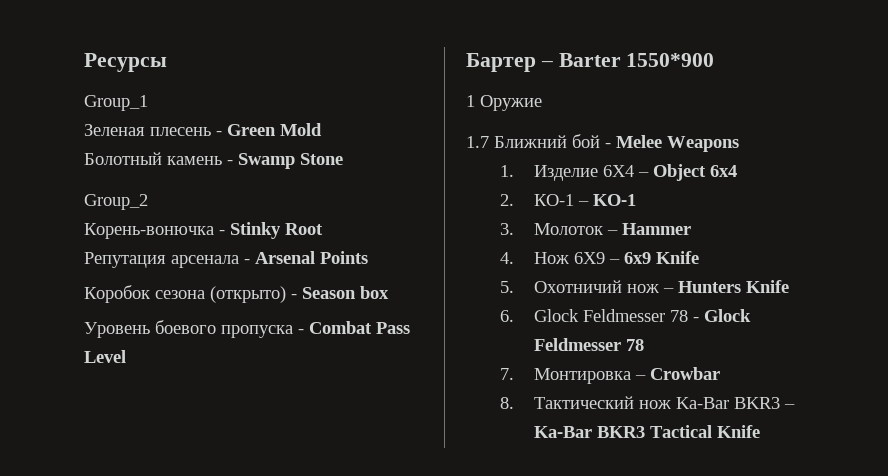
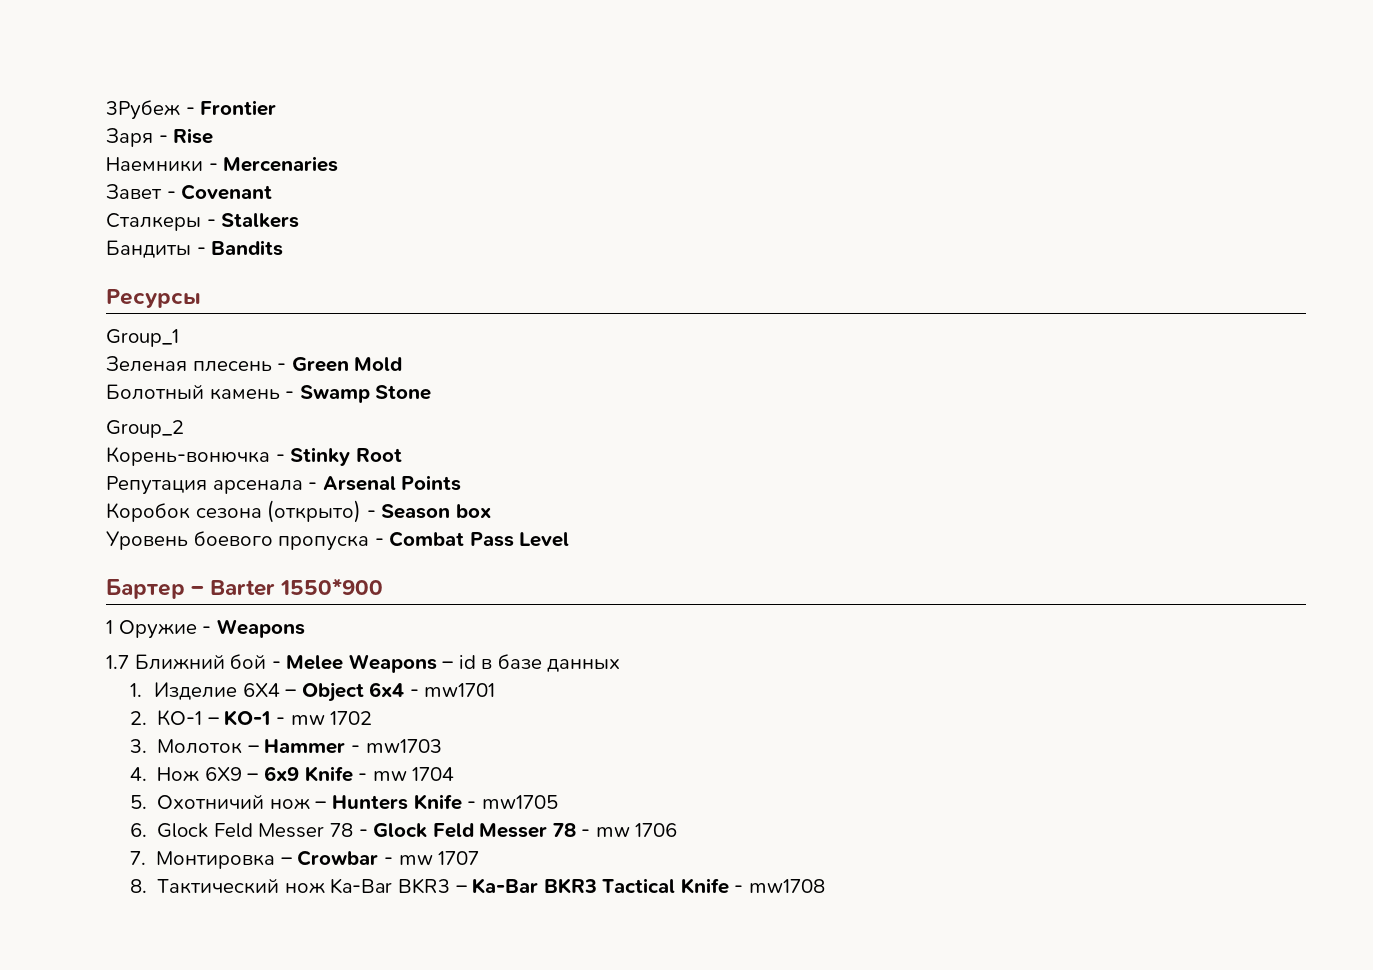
+ 3Рубеж - Frontier
+ Заря - Rise
+ Наемники - Mercenaries
+ Завет - Covenant
+ Сталкеры - Stalkers
+ Бандиты - Bandits
- 1 Оружие
+ 1 Оружие - Weapons
- 1.7 Ближний бой - Melee Weapons
+ 1.7 Ближний бой - Melee Weapons – id в базе данных
- 1. Изделие 6Х4 – Object 6x4
+ 1. Изделие 6Х4 – Object 6x4 - mw1701
- 2. КО-1 – KO-1
+ 2. КО-1 – KO-1 - mw 1702
- 3. Молоток – Hammer
+ 3. Молоток – Hammer - mw1703
- 4. Нож 6Х9 – 6x9 Knife
+ 4. Нож 6Х9 – 6x9 Knife - mw 1704
- 5. Охотничий нож – Hunters Knife
+ 5. Охотничий нож – Hunters Knife - mw1705
- 6. Glock Feldmesser 78 - Glock Feldmesser 78
+ 6. Glock Feld Messer 78 - Glock Feld Messer 78 - mw 1706
- 7. Монтировка – Crowbar
+ 7. Монтировка – Crowbar - mw 1707
- 8. Тактический нож Ka-Bar BKR3 – Ka-Bar BKR3 Tactical Knife
+ 8. Тактический нож Ka-Bar BKR3 – Ka-Bar BKR3 Tactical Knife - mw1708

